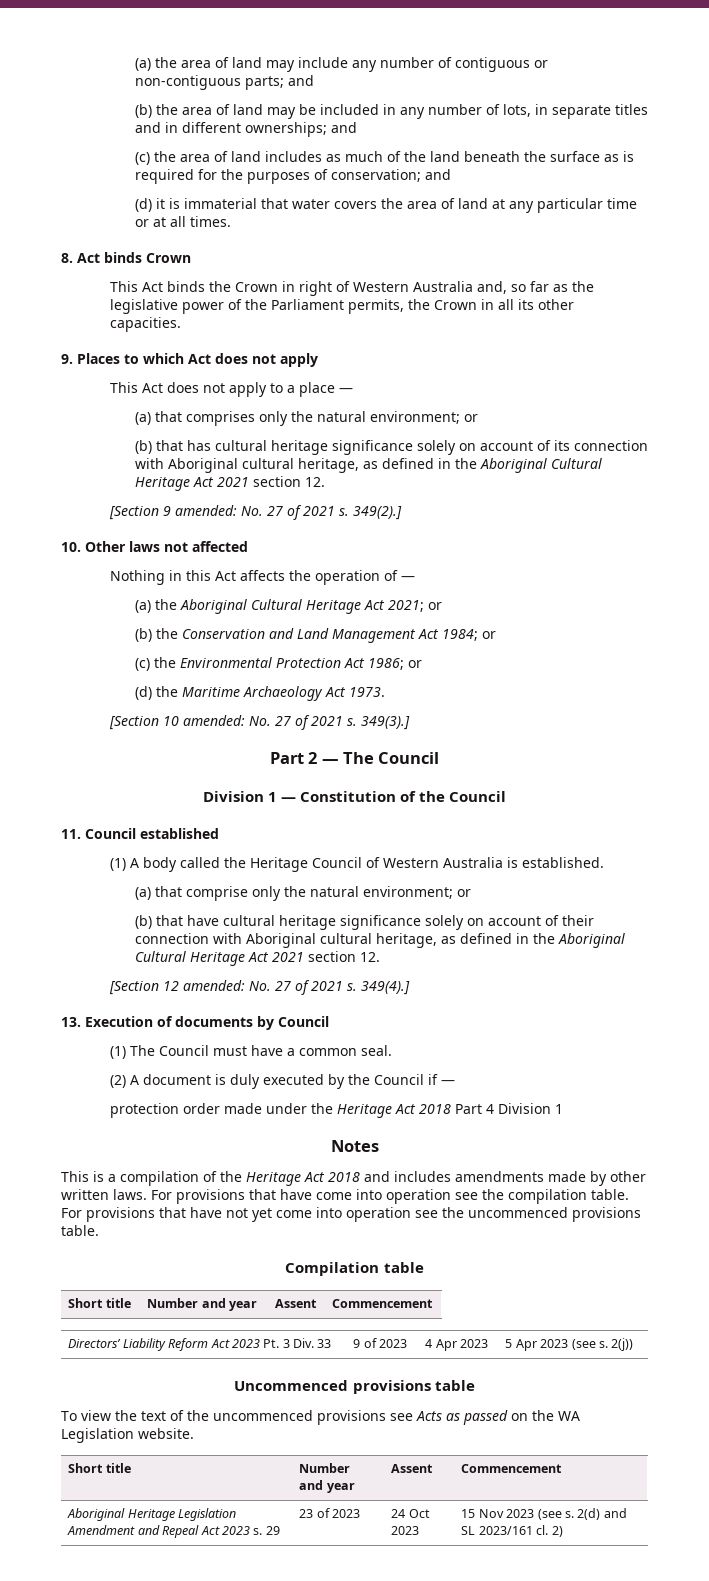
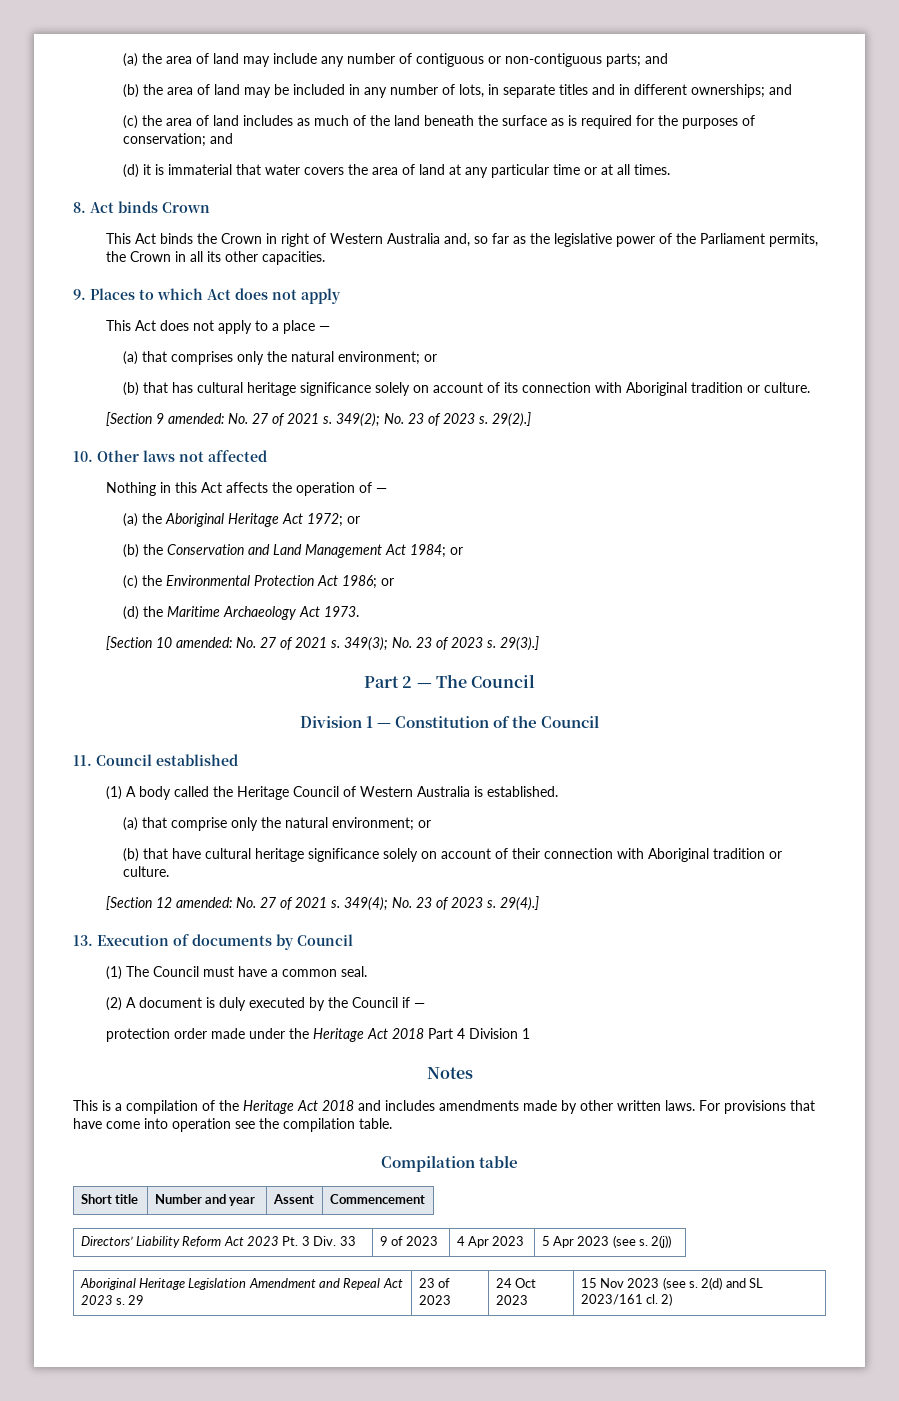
- (b) that has cultural heritage significance solely on account of its connection with Aboriginal cultural heritage, as defined in the Aboriginal Cultural Heritage Act 2021 section 12.
+ (b) that has cultural heritage significance solely on account of its connection with Aboriginal tradition or culture.
- 349(2).]
+ 349(2); No. 23 of 2023 s. 29(2).]
- (a) the Aboriginal Cultural Heritage Act 2021; or
+ (a) the Aboriginal Heritage Act 1972; or
- 349(3).]
+ 349(3); No. 23 of 2023 s. 29(3).]
- (b) that have cultural heritage significance solely on account of their connection with Aboriginal cultural heritage, as defined in the Aboriginal Cultural Heritage Act 2021 section 12.
+ (b) that have cultural heritage significance solely on account of their connection with Aboriginal tradition or culture.
- 349(4).]
+ 349(4); No. 23 of 2023 s. 29(4).]
- For provisions that have not yet come into operation see the uncommenced provisions table.
- Uncommenced provisions table
- To view the text of the uncommenced provisions see Acts as passed on the WA Legislation website.
- Short title | Number and year | Assent | Commencement

